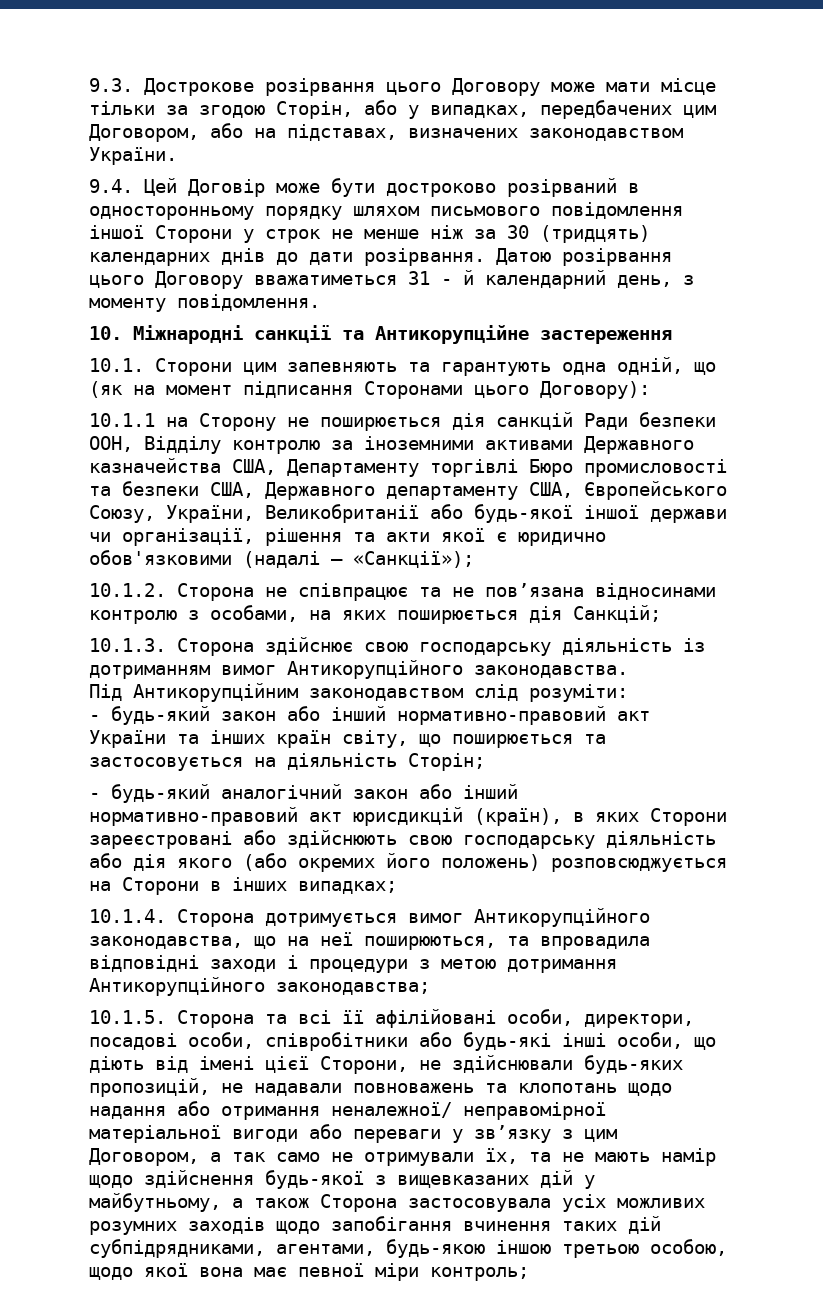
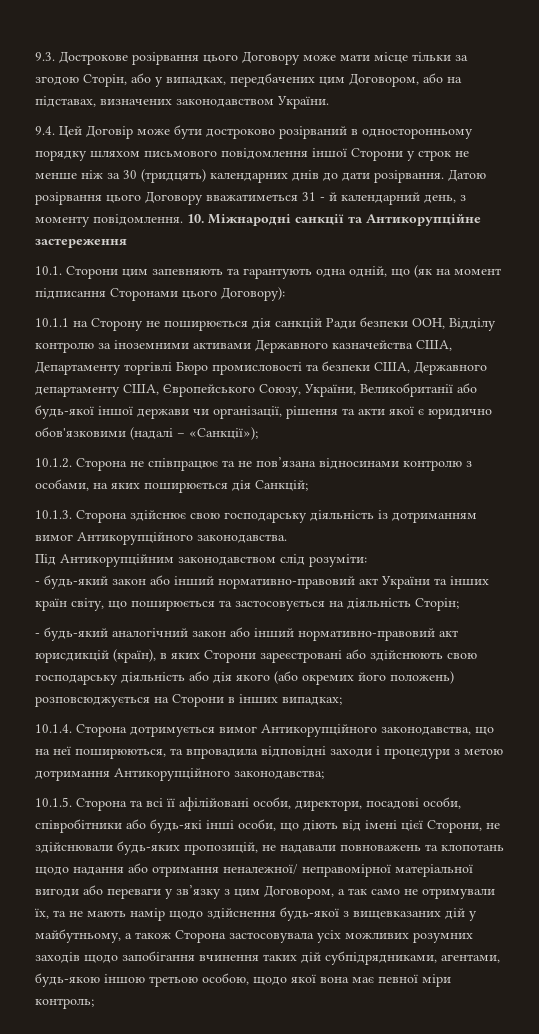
- Датою розірвання цього Договору вважатиметься 31 - й календарний день, з моменту повідомлення.
- 10. Міжнародні санкції та Антикорупційне застереження
+ Датою розірвання цього Договору вважатиметься 31 - й календарний день, з моменту повідомлення. 10. Міжнародні санкції та Антикорупційне застереження

